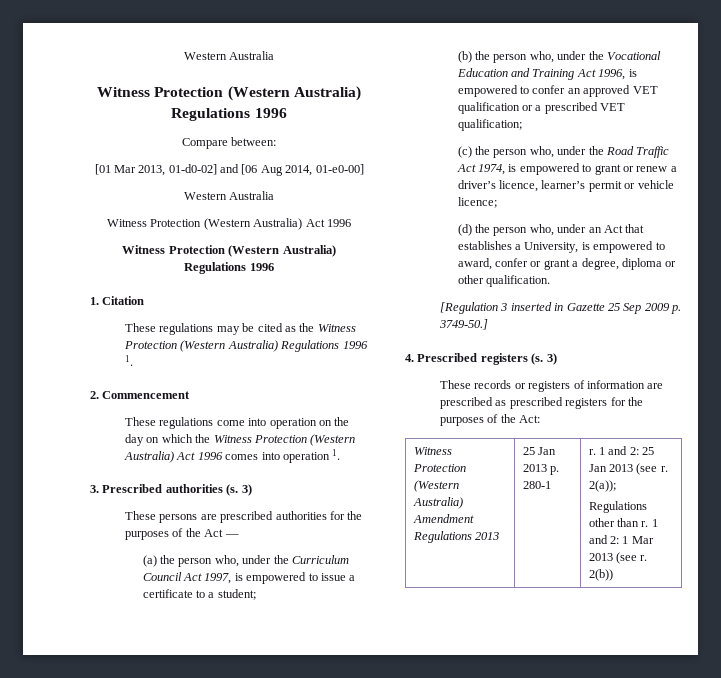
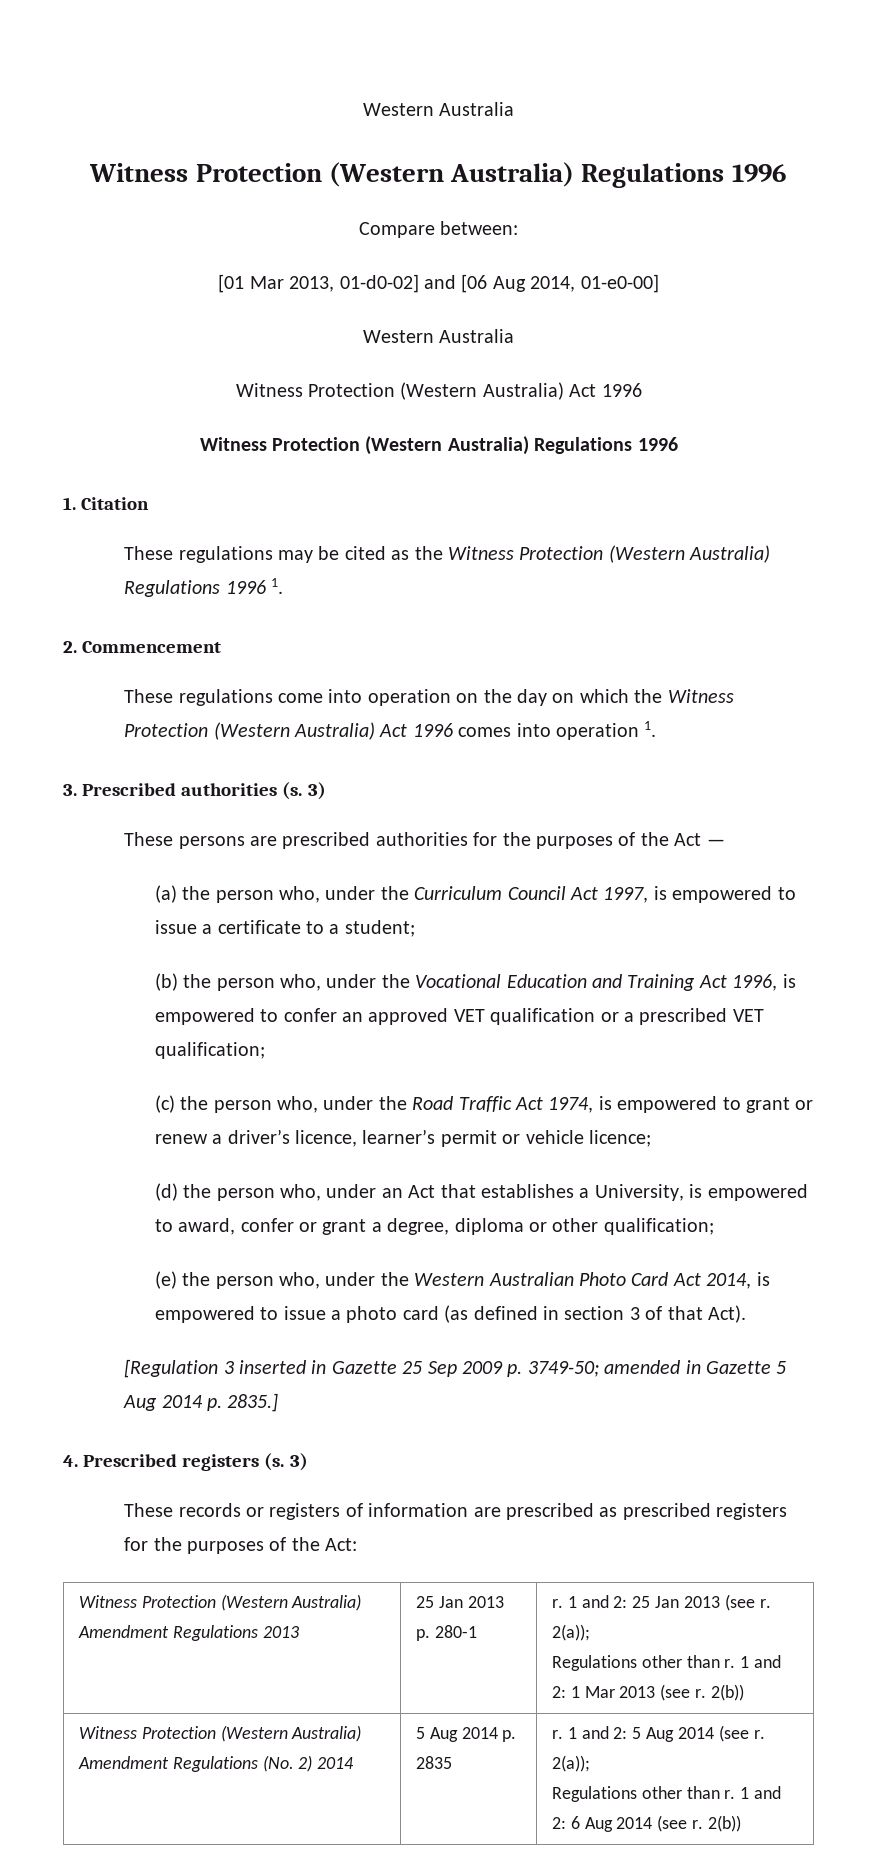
- (d) the person who, under an Act that establishes a University, is empowered to award, confer or grant a degree, diploma or other qualification.
+ (d) the person who, under an Act that establishes a University, is empowered to award, confer or grant a degree, diploma or other qualification;
+ (e) the person who, under the Western Australian Photo Card Act 2014, is empowered to issue a photo card (as defined in section 3 of that Act).
- [Regulation 3 inserted in Gazette 25 Sep 2009 p. 3749-50.]
+ [Regulation 3 inserted in Gazette 25 Sep 2009 p. 3749-50; amended in Gazette 5 Aug 2014 p. 2835.]
+ Witness Protection (Western Australia) Amendment Regulations (No. 2) 2014 | 5 Aug 2014 p. 2835 | r. 1 and 2: 5 Aug 2014 (see r. 2(a));
+ Regulations other than r. 1 and 2: 6 Aug 2014 (see r. 2(b))

